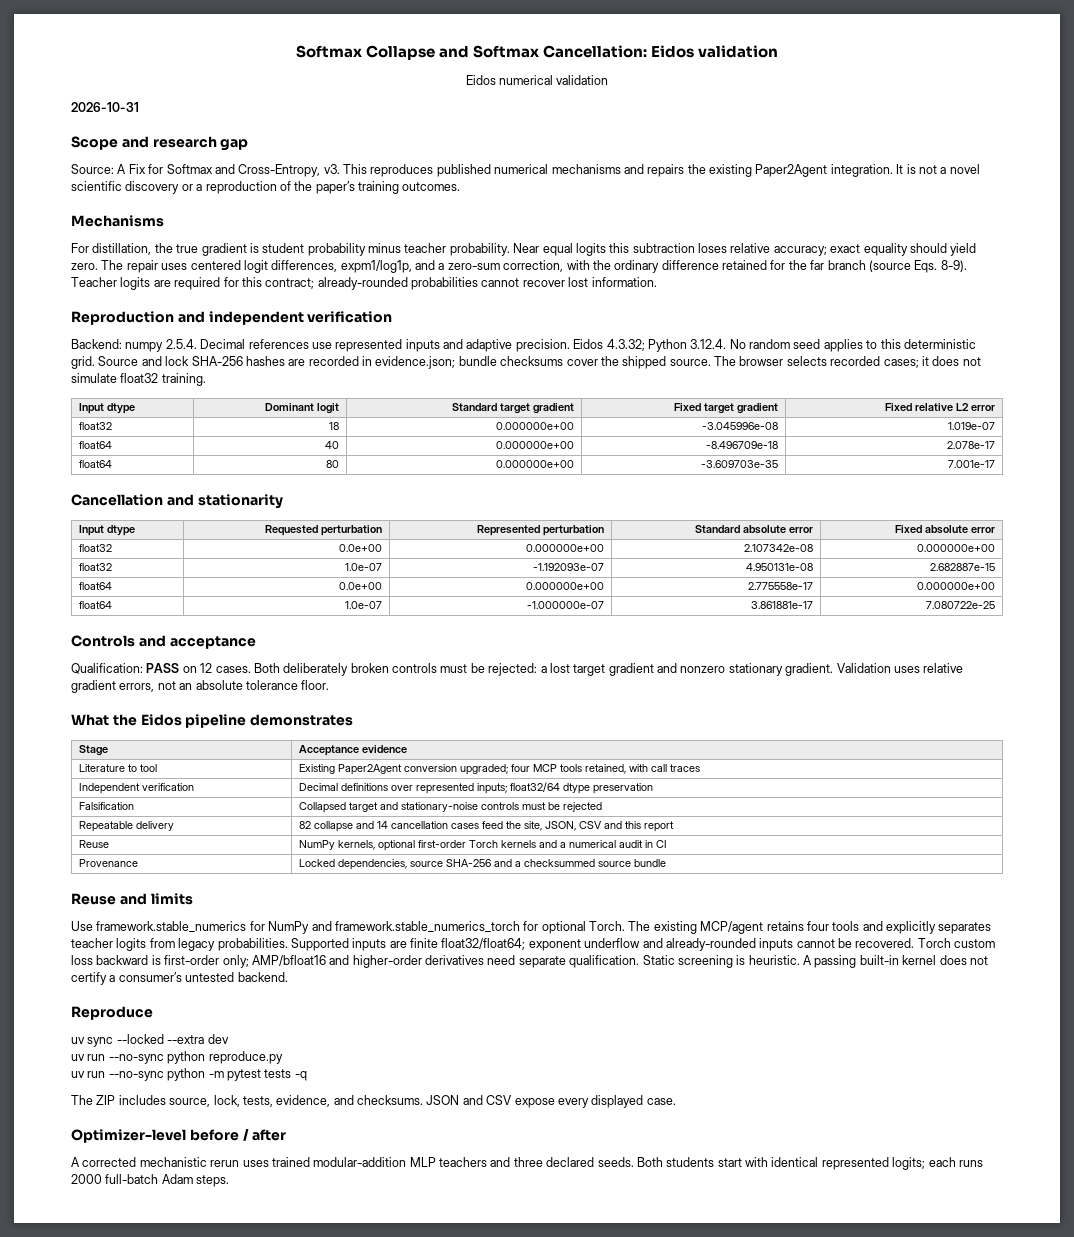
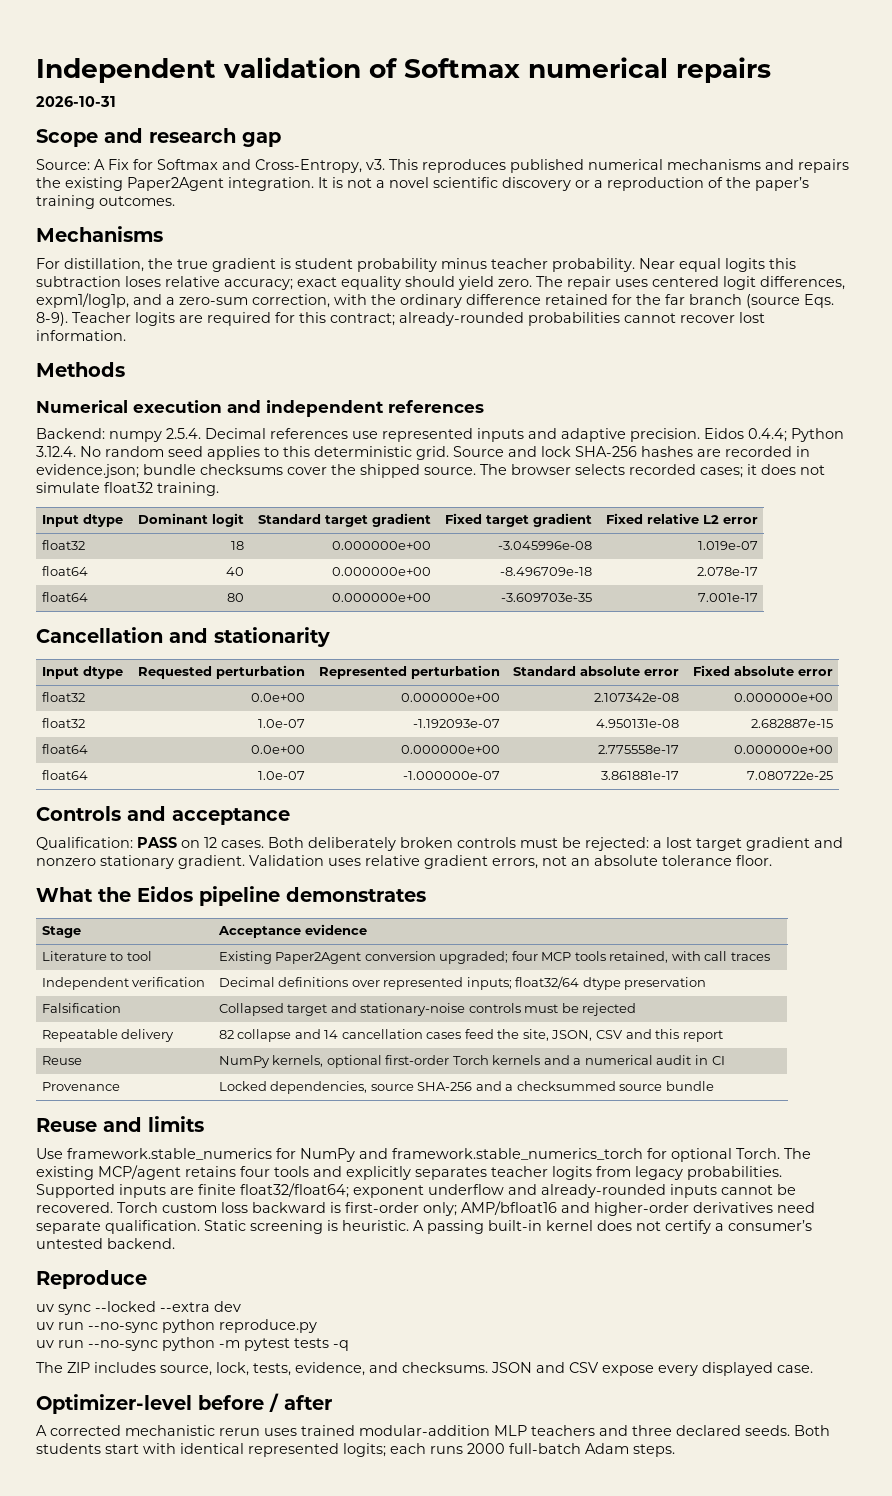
- Softmax Collapse and Softmax Cancellation: Eidos validation
- Eidos numerical validation
+ Independent validation of Softmax numerical repairs
- Reproduction and independent verification
+ Methods
+ Numerical execution and independent references
- Eidos 4.3.32; Python 3.12.4. No random seed applies to this deterministic grid.
+ Eidos 0.4.4; Python 3.12.4. No random seed applies to this deterministic grid.

